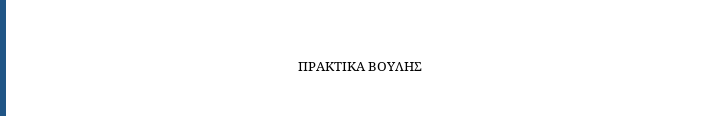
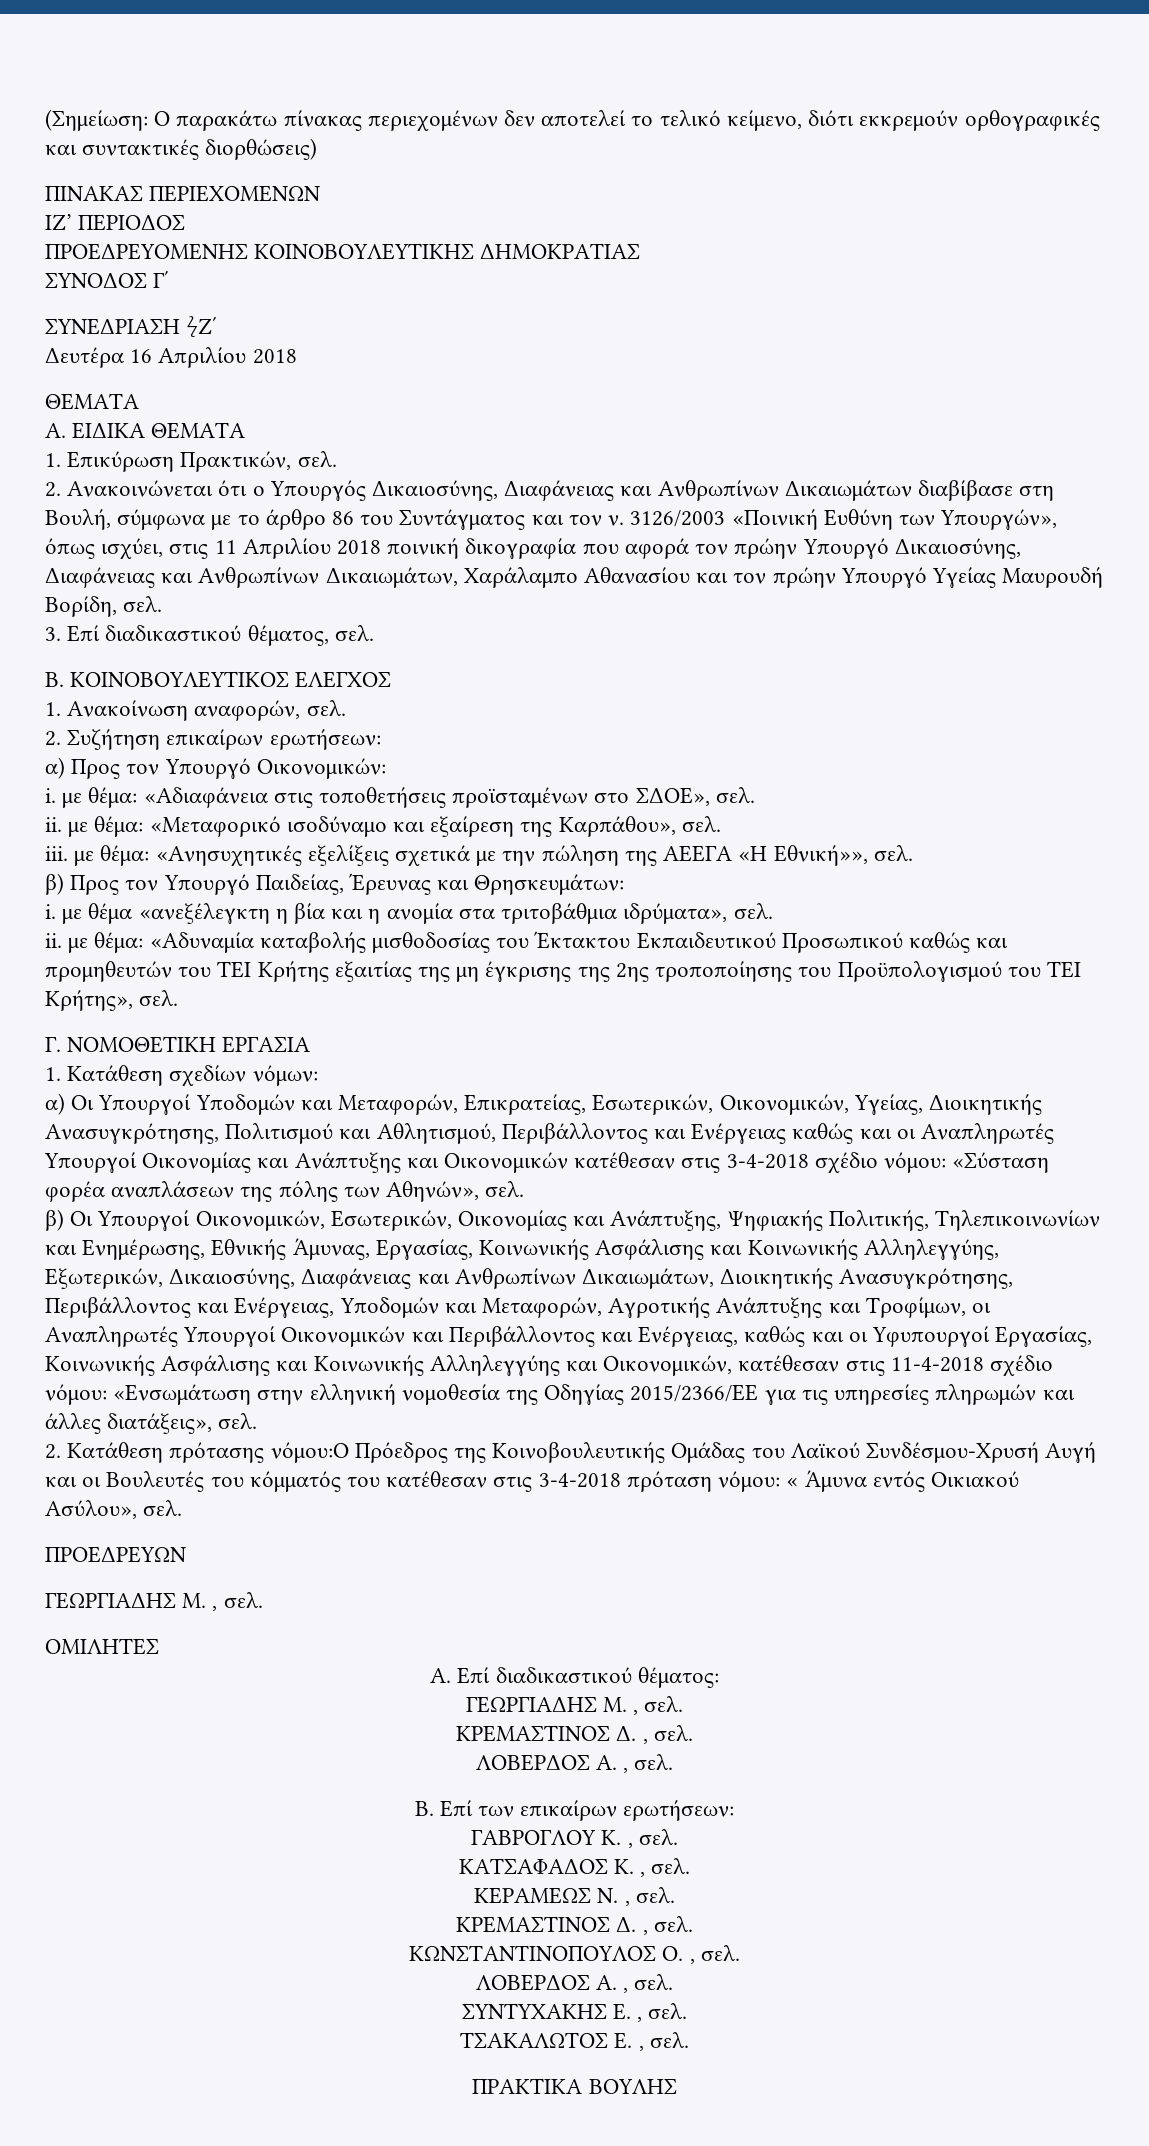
+ (Σημείωση: Ο παρακάτω πίνακας περιεχομένων δεν αποτελεί το τελικό κείμενο, διότι εκκρεμούν ορθογραφικές και συντακτικές διορθώσεις)
+ ΠΙΝΑΚΑΣ ΠΕΡΙΕΧΟΜΕΝΩΝ
+ ΙΖ’ ΠΕΡΙΟΔΟΣ
+ ΠΡΟΕΔΡΕΥΟΜΕΝΗΣ ΚΟΙΝΟΒΟΥΛΕΥΤΙΚΗΣ ΔΗΜΟΚΡΑΤΙΑΣ
+ ΣΥΝΟΔΟΣ Γ΄
+ ΣΥΝΕΔΡΙΑΣΗ ϞΖ΄
+ Δευτέρα 16 Απριλίου 2018
+ ΘΕΜΑΤΑ
+ Α. ΕΙΔΙΚΑ ΘΕΜΑΤΑ
+ 1. Επικύρωση Πρακτικών, σελ.
+ 2. Ανακοινώνεται ότι ο Υπουργός Δικαιοσύνης, Διαφάνειας και Ανθρωπίνων Δικαιωμάτων διαβίβασε στη Βουλή, σύμφωνα με το άρθρο 86 του Συντάγματος και τον ν. 3126/2003 «Ποινική Ευθύνη των Υπουργών», όπως ισχύει, στις 11 Απριλίου 2018 ποινική δικογραφία που αφορά τον πρώην Υπουργό Δικαιοσύνης, Διαφάνειας και Ανθρωπίνων Δικαιωμάτων, Χαράλαμπο Αθανασίου και τον πρώην Υπουργό Υγείας Μαυρουδή Βορίδη, σελ.
+ 3. Επί διαδικαστικού θέματος, σελ.
+ Β. ΚΟΙΝΟΒΟΥΛΕΥΤΙΚΟΣ ΕΛΕΓΧΟΣ
+ 1. Ανακοίνωση αναφορών, σελ.
+ 2. Συζήτηση επικαίρων ερωτήσεων:
+ α) Προς τον Υπουργό Οικονομικών:
+ i. με θέμα: «Αδιαφάνεια στις τοποθετήσεις προϊσταμένων στο ΣΔΟΕ», σελ.
+ ii. με θέμα: «Μεταφορικό ισοδύναμο και εξαίρεση της Καρπάθου», σελ.
+ iii. με θέμα: «Ανησυχητικές εξελίξεις σχετικά με την πώληση της ΑΕΕΓΑ «Η Εθνική»», σελ.
+ β) Προς τον Υπουργό Παιδείας, Έρευνας και Θρησκευμάτων:
+ i. με θέμα «ανεξέλεγκτη η βία και η ανομία στα τριτοβάθμια ιδρύματα», σελ.
+ ii. με θέμα: «Αδυναμία καταβολής μισθοδοσίας του Έκτακτου Εκπαιδευτικού Προσωπικού καθώς και προμηθευτών του ΤΕΙ Κρήτης εξαιτίας της μη έγκρισης της 2ης τροποποίησης του Προϋπολογισμού του ΤΕΙ Κρήτης», σελ.
+ Γ. ΝΟΜΟΘΕΤΙΚΗ ΕΡΓΑΣΙΑ
+ 1. Κατάθεση σχεδίων νόμων:
+ α) Οι Υπουργοί Υποδομών και Μεταφορών, Επικρατείας, Εσωτερικών, Οικονομικών, Υγείας, Διοικητικής Ανασυγκρότησης, Πολιτισμού και Αθλητισμού, Περιβάλλοντος και Ενέργειας καθώς και οι Αναπληρωτές Υπουργοί Οικονομίας και Ανάπτυξης και Οικονομικών κατέθεσαν στις 3-4-2018 σχέδιο νόμου: «Σύσταση φορέα αναπλάσεων της πόλης των Αθηνών», σελ.
+ β) Οι Υπουργοί Οικονομικών, Εσωτερικών, Οικονομίας και Ανάπτυξης, Ψηφιακής Πολιτικής, Τηλεπικοινωνίων και Ενημέρωσης, Εθνικής Άμυνας, Εργασίας, Κοινωνικής Ασφάλισης και Κοινωνικής Αλληλεγγύης, Εξωτερικών, Δικαιοσύνης, Διαφάνειας και Ανθρωπίνων Δικαιωμάτων, Διοικητικής Ανασυγκρότησης, Περιβάλλοντος και Ενέργειας, Υποδομών και Μεταφορών, Αγροτικής Ανάπτυξης και Τροφίμων, οι Αναπληρωτές Υπουργοί Οικονομικών και Περιβάλλοντος και Ενέργειας, καθώς και οι Υφυπουργοί Εργασίας, Κοινωνικής Ασφάλισης και Κοινωνικής Αλληλεγγύης και Οικονομικών, κατέθεσαν στις 11-4-2018 σχέδιο νόμου: «Ενσωμάτωση στην ελληνική νομοθεσία της Οδηγίας 2015/2366/ΕΕ για τις υπηρεσίες πληρωμών και άλλες διατάξεις», σελ.
+ 2. Κατάθεση πρότασης νόμου:Ο Πρόεδρος της Κοινοβουλευτικής Ομάδας του Λαϊκού Συνδέσμου-Χρυσή Αυγή και οι Βουλευτές του κόμματός του κατέθεσαν στις 3-4-2018 πρόταση νόμου: « Άμυνα εντός Οικιακού Ασύλου», σελ.
+ ΠΡΟΕΔΡΕΥΩΝ
+ ΓΕΩΡΓΙΑΔΗΣ Μ. , σελ.
+ ΟΜΙΛΗΤΕΣ
+ Α. Επί διαδικαστικού θέματος:
+ ΓΕΩΡΓΙΑΔΗΣ Μ. , σελ.
+ ΚΡΕΜΑΣΤΙΝΟΣ Δ. , σελ.
+ ΛΟΒΕΡΔΟΣ Α. , σελ.
+ Β. Επί των επικαίρων ερωτήσεων:
+ ΓΑΒΡΟΓΛΟΥ Κ. , σελ.
+ ΚΑΤΣΑΦΑΔΟΣ Κ. , σελ.
+ ΚΕΡΑΜΕΩΣ Ν. , σελ.
+ ΚΡΕΜΑΣΤΙΝΟΣ Δ. , σελ.
+ ΚΩΝΣΤΑΝΤΙΝΟΠΟΥΛΟΣ Ο. , σελ.
+ ΛΟΒΕΡΔΟΣ Α. , σελ.
+ ΣΥΝΤΥΧΑΚΗΣ Ε. , σελ.
+ ΤΣΑΚΑΛΩΤΟΣ Ε. , σελ.

